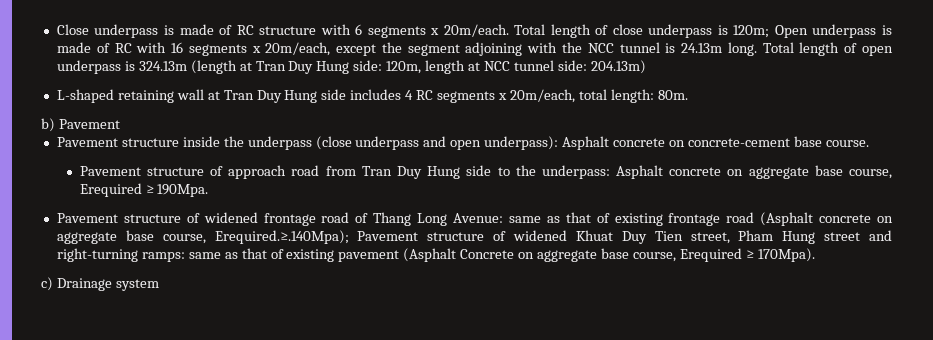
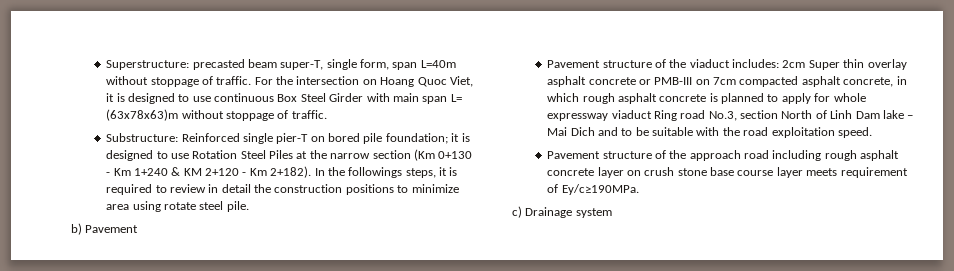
- Close underpass is made of RC structure with 6 segments x 20m/each. Total length of close underpass is 120m; Open underpass is made of RC with 16 segments x 20m/each, except the segment adjoining with the NCC tunnel is 24.13m long. Total length of open underpass is 324.13m (length at Tran Duy Hung side: 120m, length at NCC tunnel side: 204.13m)
- L-shaped retaining wall at Tran Duy Hung side includes 4 RC segments x 20m/each, total length: 80m.
+ Superstructure: precasted beam super-T, single form, span L=40m without stoppage of traffic. For the intersection on Hoang Quoc Viet, it is designed to use continuous Box Steel Girder with main span L= (63x78x63)m without stoppage of traffic.
+ Substructure: Reinforced single pier-T on bored pile foundation; it is designed to use Rotation Steel Piles at the narrow section (Km 0+130 - Km 1+240 & KM 2+120 - Km 2+182). In the followings steps, it is required to review in detail the construction positions to minimize area using rotate steel pile.
  b) Pavement
- Pavement structure inside the underpass (close underpass and open underpass): Asphalt concrete on concrete-cement base course.
- Pavement structure of approach road from Tran Duy Hung side to the underpass: Asphalt concrete on aggregate base course, Erequired ≥ 190Mpa.
- Pavement structure of widened frontage road of Thang Long Avenue: same as that of existing frontage road (Asphalt concrete on aggregate base course, Erequired.≥.140Mpa); Pavement structure of widened Khuat Duy Tien street, Pham Hung street and right-turning ramps: same as that of existing pavement (Asphalt Concrete on aggregate base course, Erequired ≥ 170Mpa).
+ Pavement structure of the viaduct includes: 2cm Super thin overlay asphalt concrete or PMB-III on 7cm compacted asphalt concrete, in which rough asphalt concrete is planned to apply for whole expressway viaduct Ring road No.3, section North of Linh Dam lake – Mai Dich and to be suitable with the road exploitation speed.
+ Pavement structure of the approach road including rough asphalt concrete layer on crush stone base course layer meets requirement of Ey/c≥190MPa.

